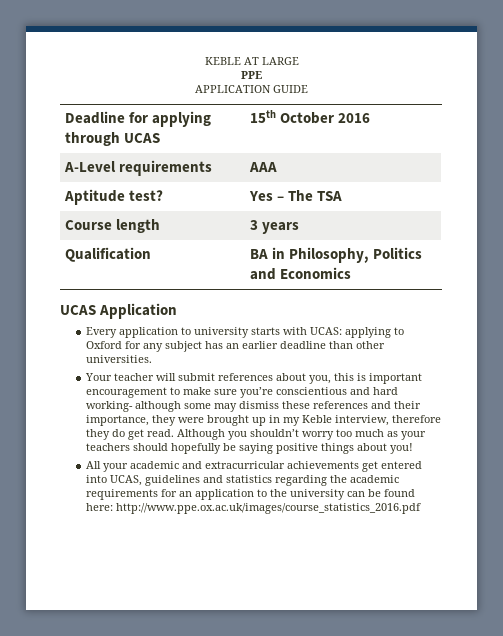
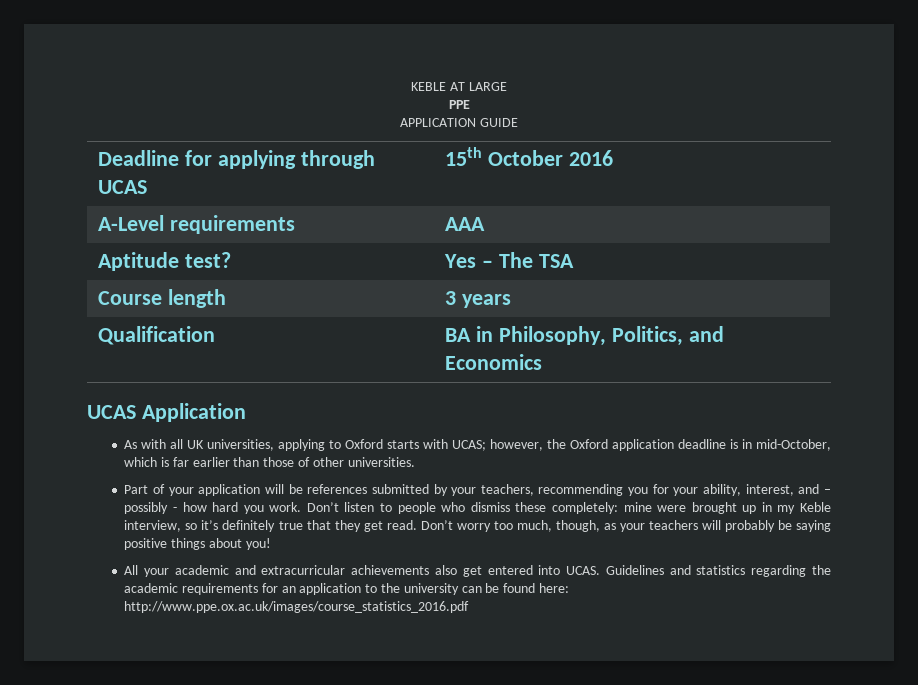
- Qualification | BA in Philosophy, Politics and Economics
+ Qualification | BA in Philosophy, Politics, and Economics
- Every application to university starts with UCAS: applying to Oxford for any subject has an earlier deadline than other universities.
- Your teacher will submit references about you, this is important encouragement to make sure you’re conscientious and hard working- although some may dismiss these references and their importance, they were brought up in my Keble interview, therefore they do get read. Although you shouldn’t worry too much as your teachers should hopefully be saying positive things about you!
+ As with all UK universities, applying to Oxford starts with UCAS; however, the Oxford application deadline is in mid-October, which is far earlier than those of other universities.
+ Part of your application will be references submitted by your teachers, recommending you for your ability, interest, and – possibly - how hard you work. Don’t listen to people who dismiss these completely: mine were brought up in my Keble interview, so it’s definitely true that they get read. Don’t worry too much, though, as your teachers will probably be saying positive things about you!
- All your academic and extracurricular achievements get entered into UCAS, guidelines and statistics regarding the academic requirements for an application to the university can be found here: http://www.ppe.ox.ac.uk/images/course_statistics_2016.pdf
+ All your academic and extracurricular achievements also get entered into UCAS. Guidelines and statistics regarding the academic requirements for an application to the university can be found here: http://www.ppe.ox.ac.uk/images/course_statistics_2016.pdf

